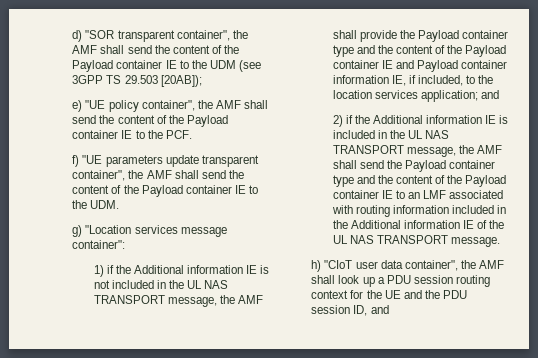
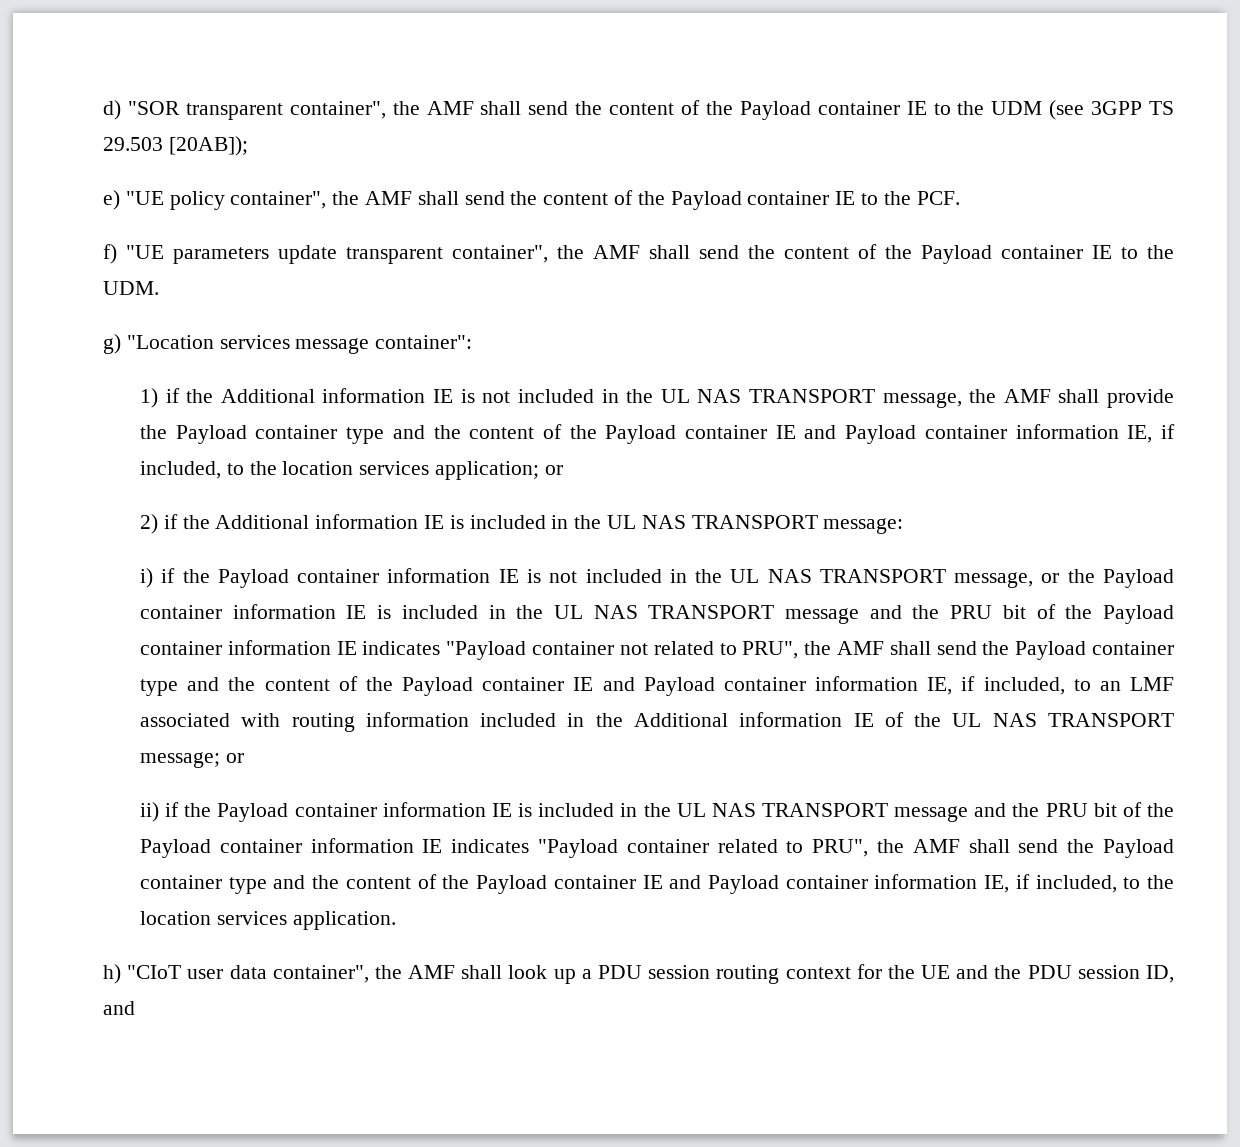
- 1) if the Additional information IE is not included in the UL NAS TRANSPORT message, the AMF shall provide the Payload container type and the content of the Payload container IE and Payload container information IE, if included, to the location services application; and
+ 1) if the Additional information IE is not included in the UL NAS TRANSPORT message, the AMF shall provide the Payload container type and the content of the Payload container IE and Payload container information IE, if included, to the location services application; or
- 2) if the Additional information IE is included in the UL NAS TRANSPORT message, the AMF shall send the Payload container type and the content of the Payload container IE to an LMF associated with routing information included in the Additional information IE of the UL NAS TRANSPORT message.
+ 2) if the Additional information IE is included in the UL NAS TRANSPORT message:
+ i) if the Payload container information IE is not included in the UL NAS TRANSPORT message, or the Payload container information IE is included in the UL NAS TRANSPORT message and the PRU bit of the Payload container information IE indicates "Payload container not related to PRU", the AMF shall send the Payload container type and the content of the Payload container IE and Payload container information IE, if included, to an LMF associated with routing information included in the Additional information IE of the UL NAS TRANSPORT message; or
+ ii) if the Payload container information IE is included in the UL NAS TRANSPORT message and the PRU bit of the Payload container information IE indicates "Payload container related to PRU", the AMF shall send the Payload container type and the content of the Payload container IE and Payload container information IE, if included, to the location services application.

